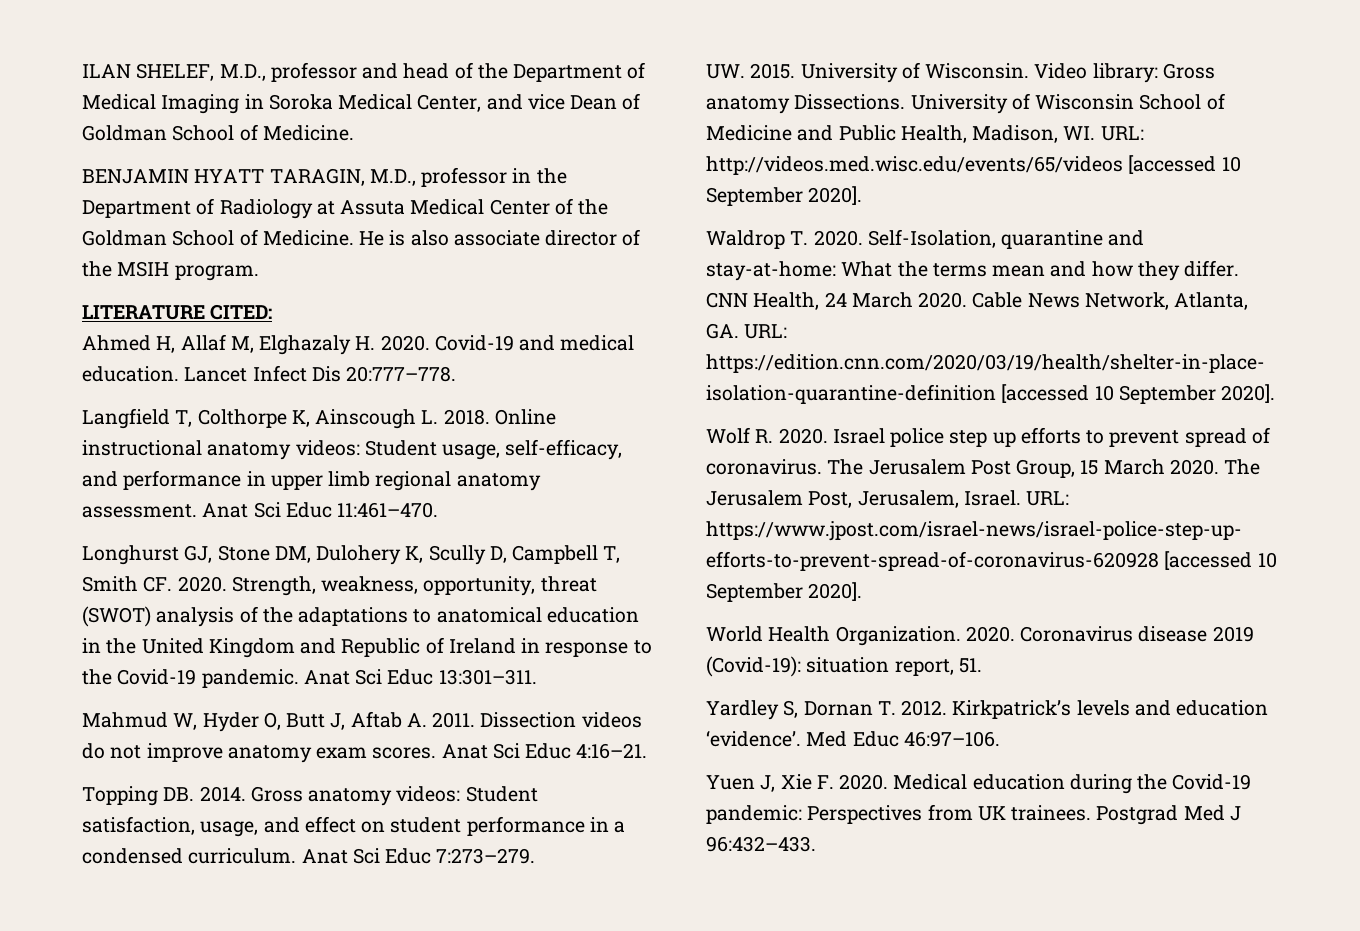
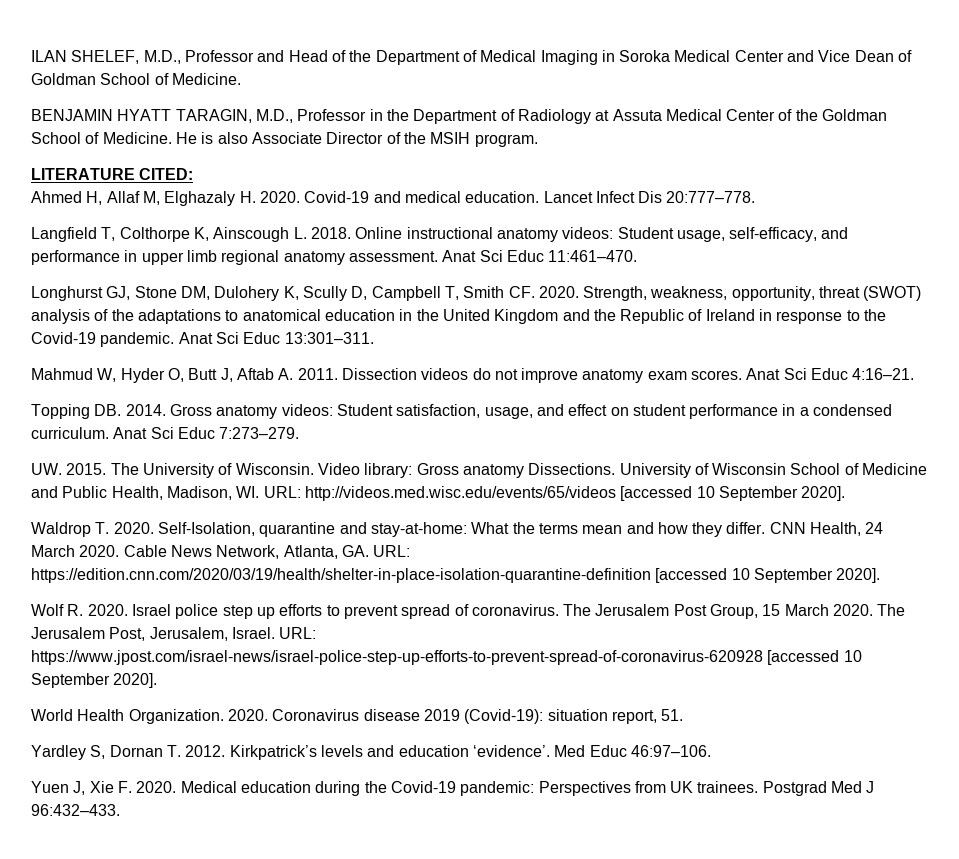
- ILAN SHELEF, M.D., professor and head of the Department of Medical Imaging in Soroka Medical Center, and vice Dean of Goldman School of Medicine.
+ ILAN SHELEF, M.D., Professor and Head of the Department of Medical Imaging in Soroka Medical Center and Vice Dean of Goldman School of Medicine.
- BENJAMIN HYATT TARAGIN, M.D., professor in the Department of Radiology at Assuta Medical Center of the Goldman School of Medicine.
+ BENJAMIN HYATT TARAGIN, M.D., Professor in the Department of Radiology at Assuta Medical Center of the Goldman School of Medicine.
- He is also associate director of the MSIH program.
+ He is also Associate Director of the MSIH program.
- Strength, weakness, opportunity, threat (SWOT) analysis of the adaptations to anatomical education in the United Kingdom and Republic of Ireland in response to the Covid-19 pandemic.
+ Strength, weakness, opportunity, threat (SWOT) analysis of the adaptations to anatomical education in the United Kingdom and the Republic of Ireland in response to the Covid-19 pandemic.
- University of Wisconsin.
+ The University of Wisconsin.

